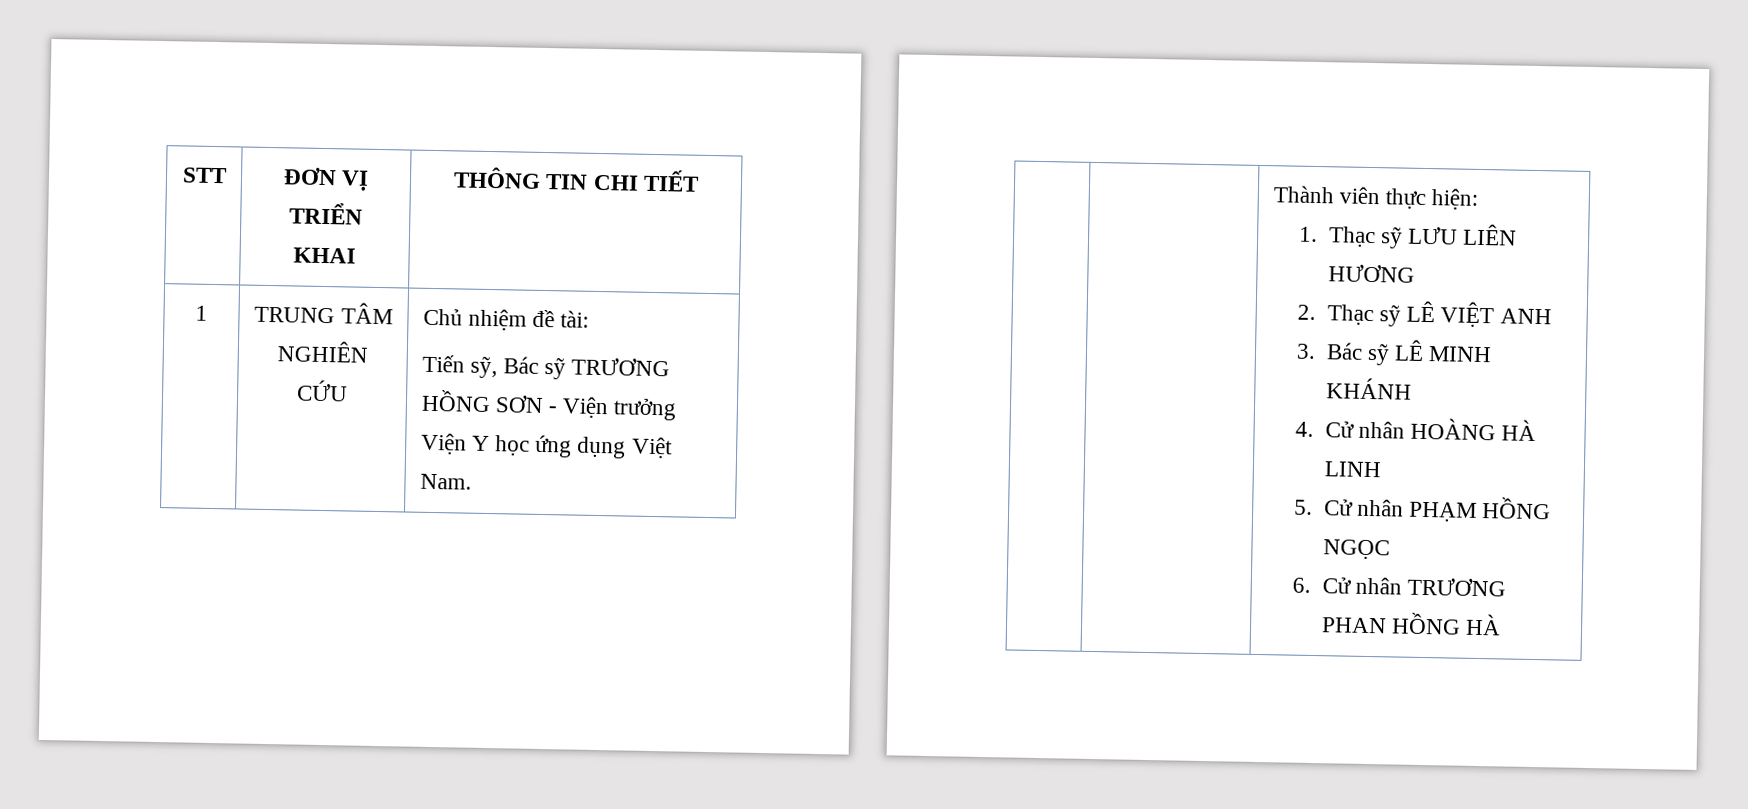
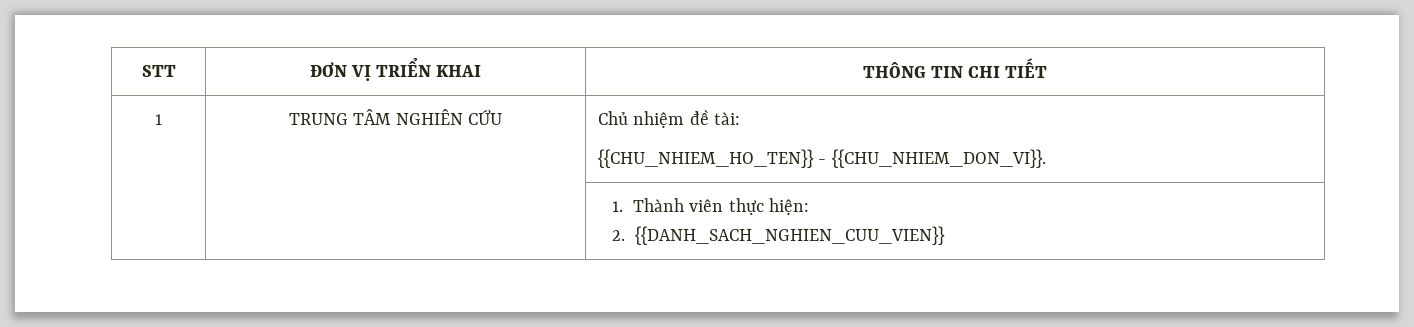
  1 | TRUNG TÂM NGHIÊN CỨU | Chủ nhiệm đề tài:
- Tiến sỹ, Bác sỹ TRƯƠNG HỒNG SƠN - Viện trưởng Viện Y học ứng dụng Việt Nam.
- | | Thành viên thực hiện:
- 1. Thạc sỹ LƯU LIÊN HƯƠNG
- 2. Thạc sỹ LÊ VIỆT ANH
- 3. Bác sỹ LÊ MINH KHÁNH
- 4. Cử nhân HOÀNG HÀ LINH
- 5. Cử nhân PHẠM HỒNG NGỌC
- 6. Cử nhân TRƯƠNG PHAN HỒNG HÀ
+ {{CHU_NHIEM_HO_TEN}} - {{CHU_NHIEM_DON_VI}}.
+ | | 1. Thành viên thực hiện:
+ 2. {{DANH_SACH_NGHIEN_CUU_VIEN}}

